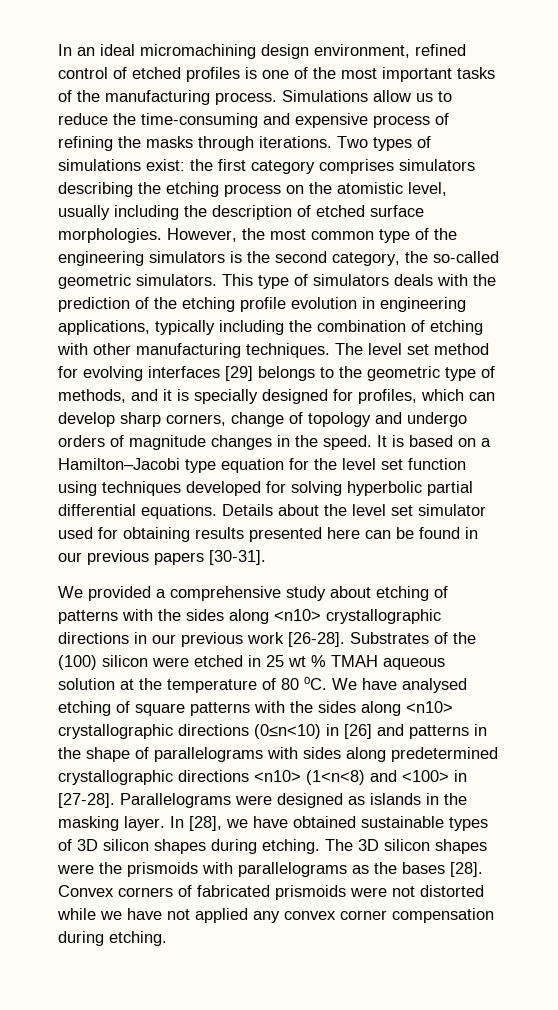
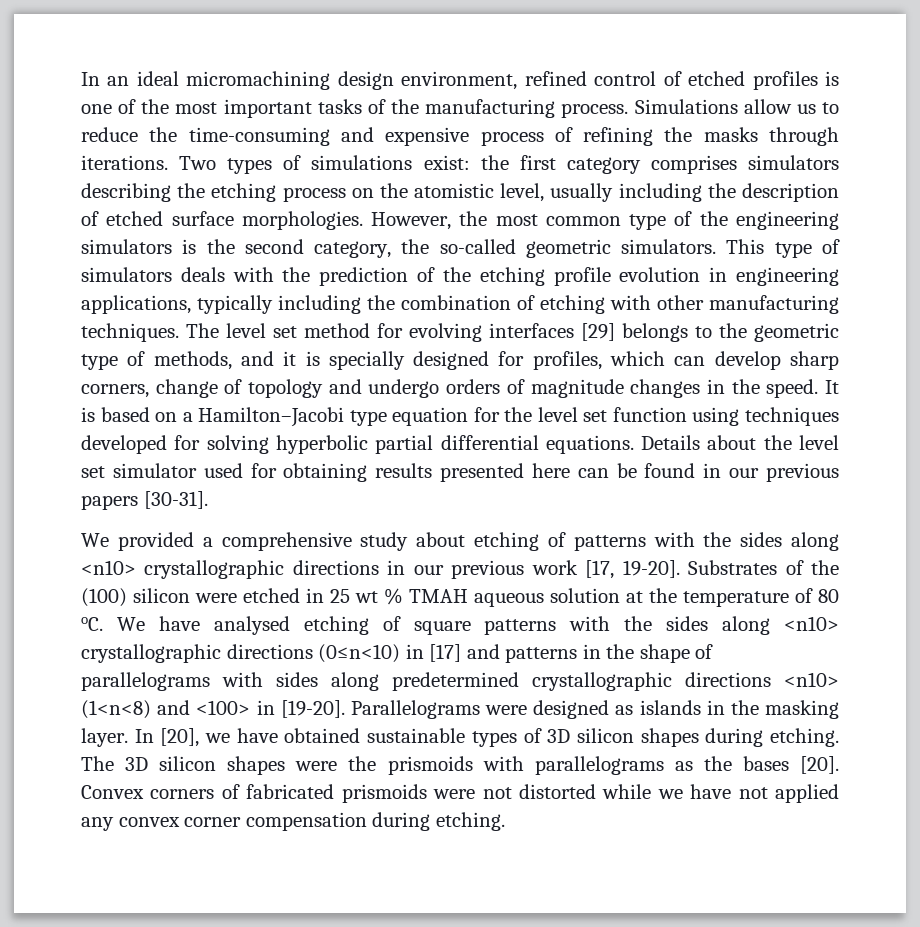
- We provided a comprehensive study about etching of patterns with the sides along <n10> crystallographic directions in our previous work [26-28].
+ We provided a comprehensive study about etching of patterns with the sides along <n10> crystallographic directions in our previous work [17, 19-20].
- We have analysed etching of square patterns with the sides along <n10> crystallographic directions (0≤n<10) in [26] and patterns in the shape of parallelograms with sides along predetermined crystallographic directions <n10> (1<n<8) and <100> in [27-28].
+ We have analysed etching of square patterns with the sides along <n10> crystallographic directions (0≤n<10) in [17] and patterns in the shape of parallelograms with sides along predetermined crystallographic directions <n10> (1<n<8) and <100> in [19-20].
- In [28], we have obtained sustainable types of 3D silicon shapes during etching.
+ In [20], we have obtained sustainable types of 3D silicon shapes during etching.
- The 3D silicon shapes were the prismoids with parallelograms as the bases [28].
+ The 3D silicon shapes were the prismoids with parallelograms as the bases [20].

